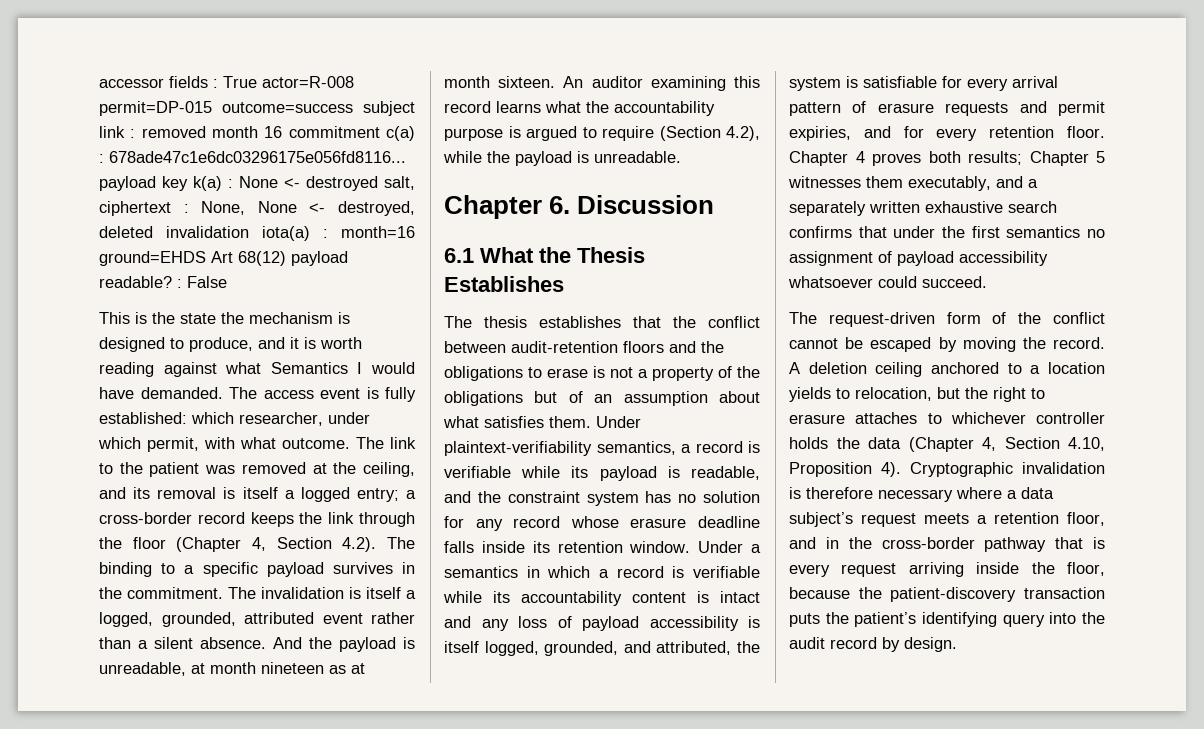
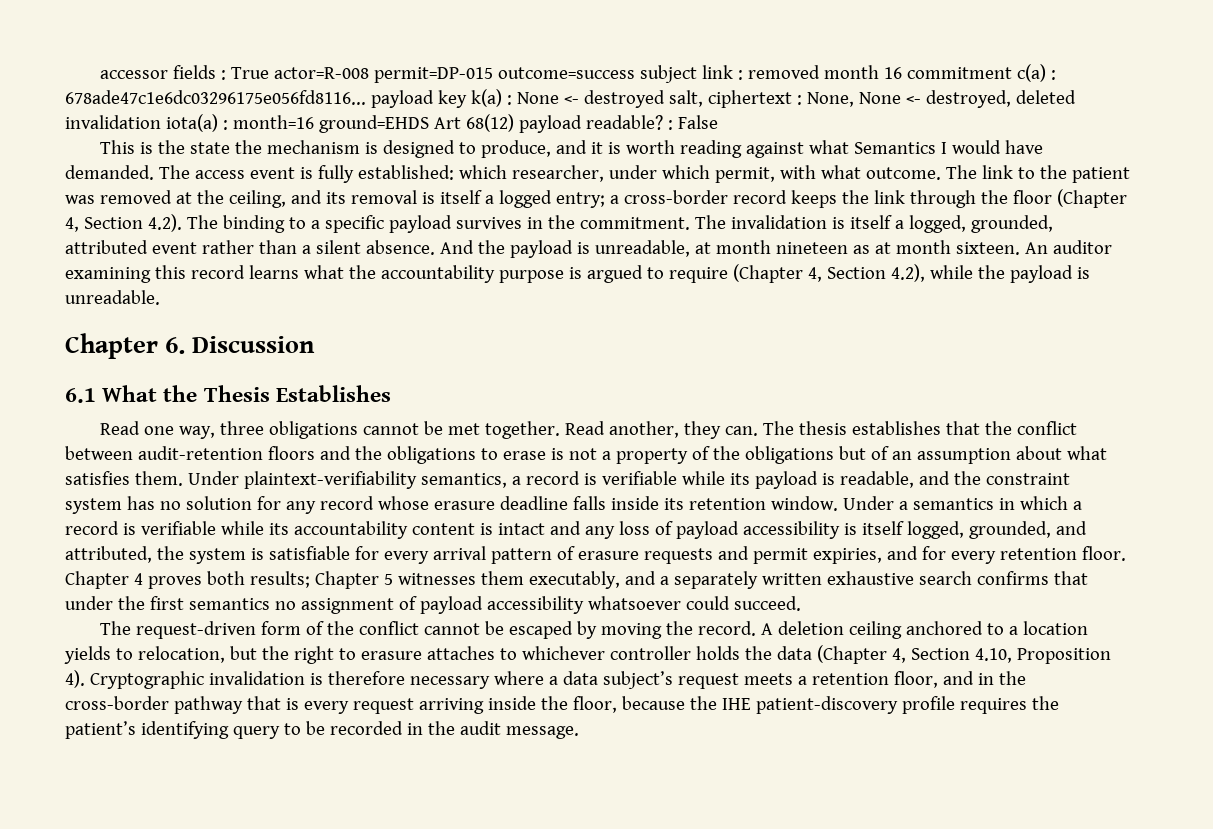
- An auditor examining this record learns what the accountability purpose is argued to require (Section 4.2), while the payload is unreadable.
+ An auditor examining this record learns what the accountability purpose is argued to require (Chapter 4, Section 4.2), while the payload is unreadable.
+ Read one way, three obligations cannot be met together. Read another, they can.
- Cryptographic invalidation is therefore necessary where a data subject’s request meets a retention floor, and in the cross-border pathway that is every request arriving inside the floor, because the patient-discovery transaction puts the patient’s identifying query into the audit record by design.
+ Cryptographic invalidation is therefore necessary where a data subject’s request meets a retention floor, and in the cross-border pathway that is every request arriving inside the floor, because the IHE patient-discovery profile requires the patient’s identifying query to be recorded in the audit message.

